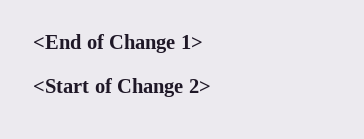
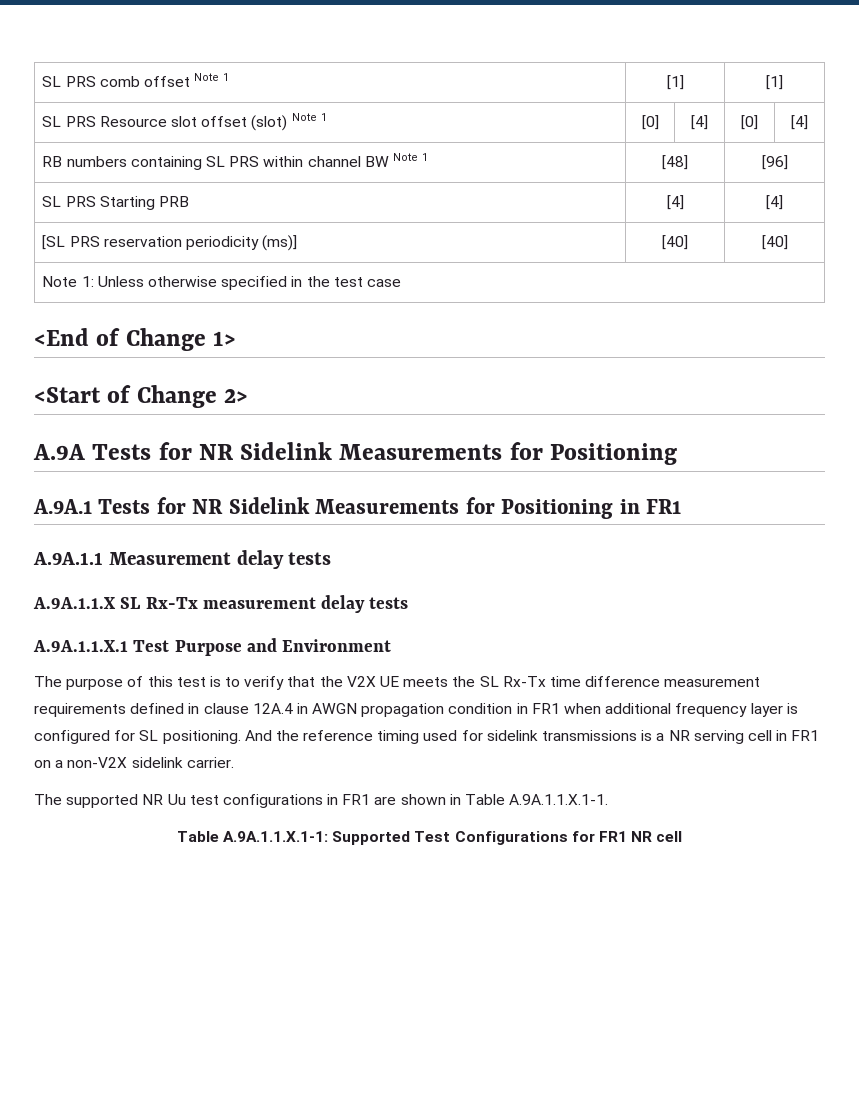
+ SL PRS comb offset Note 1 | [1] | [1]
+ SL PRS Resource slot offset (slot) Note 1 | [0] | [4] | [0] | [4]
+ RB numbers containing SL PRS within channel BW Note 1 | [48] | [96]
+ SL PRS Starting PRB | [4] | [4]
+ [SL PRS reservation periodicity (ms)] | [40] | [40]
+ Note 1: Unless otherwise specified in the test case
+ A.9A Tests for NR Sidelink Measurements for Positioning
+ A.9A.1 Tests for NR Sidelink Measurements for Positioning in FR1
+ A.9A.1.1 Measurement delay tests
+ A.9A.1.1.X SL Rx-Tx measurement delay tests
+ A.9A.1.1.X.1 Test Purpose and Environment
+ The purpose of this test is to verify that the V2X UE meets the SL Rx-Tx time difference measurement requirements defined in clause 12A.4 in AWGN propagation condition in FR1 when additional frequency layer is configured for SL positioning. And the reference timing used for sidelink transmissions is a NR serving cell in FR1 on a non-V2X sidelink carrier.
+ The supported NR Uu test configurations in FR1 are shown in Table A.9A.1.1.X.1-1.
+ Table A.9A.1.1.X.1-1: Supported Test Configurations for FR1 NR cell

